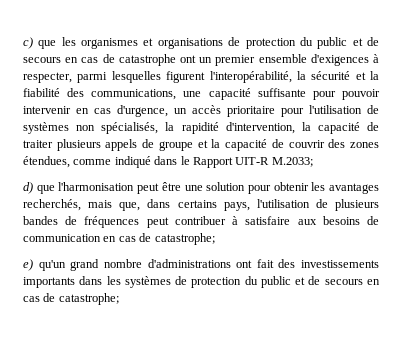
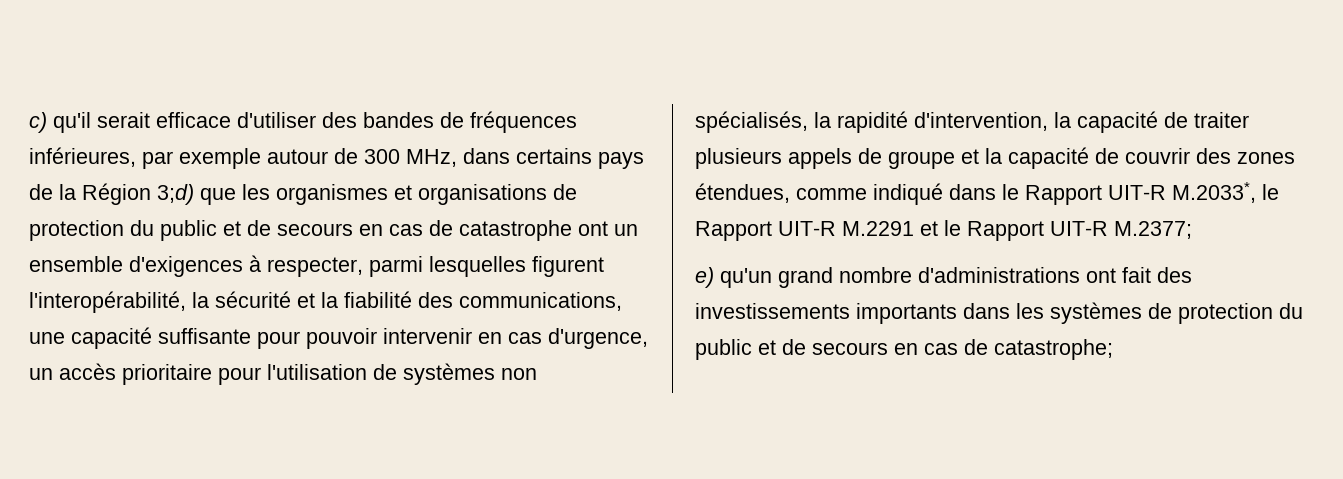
- c) que les organismes et organisations de protection du public et de secours en cas de catastrophe ont un premier ensemble d'exigences à respecter, parmi lesquelles figurent l'interopérabilité, la sécurité et la fiabilité des communications, une capacité suffisante pour pouvoir intervenir en cas d'urgence, un accès prioritaire pour l'utilisation de systèmes non spécialisés, la rapidité d'intervention, la capacité de traiter plusieurs appels de groupe et la capacité de couvrir des zones étendues, comme indiqué dans le Rapport UIT-R M.2033;
- d) que l'harmonisation peut être une solution pour obtenir les avantages recherchés, mais que, dans certains pays, l'utilisation de plusieurs bandes de fréquences peut contribuer à satisfaire aux besoins de communication en cas de catastrophe;
+ c) qu'il serait efficace d'utiliser des bandes de fréquences inférieures, par exemple autour de 300 MHz, dans certains pays de la Région 3;d) que les organismes et organisations de protection du public et de secours en cas de catastrophe ont un ensemble d'exigences à respecter, parmi lesquelles figurent l'interopérabilité, la sécurité et la fiabilité des communications, une capacité suffisante pour pouvoir intervenir en cas d'urgence, un accès prioritaire pour l'utilisation de systèmes non spécialisés, la rapidité d'intervention, la capacité de traiter plusieurs appels de groupe et la capacité de couvrir des zones étendues, comme indiqué dans le Rapport UIT-R M.2033*, le Rapport UIT-R M.2291 et le Rapport UIT-R M.2377;

